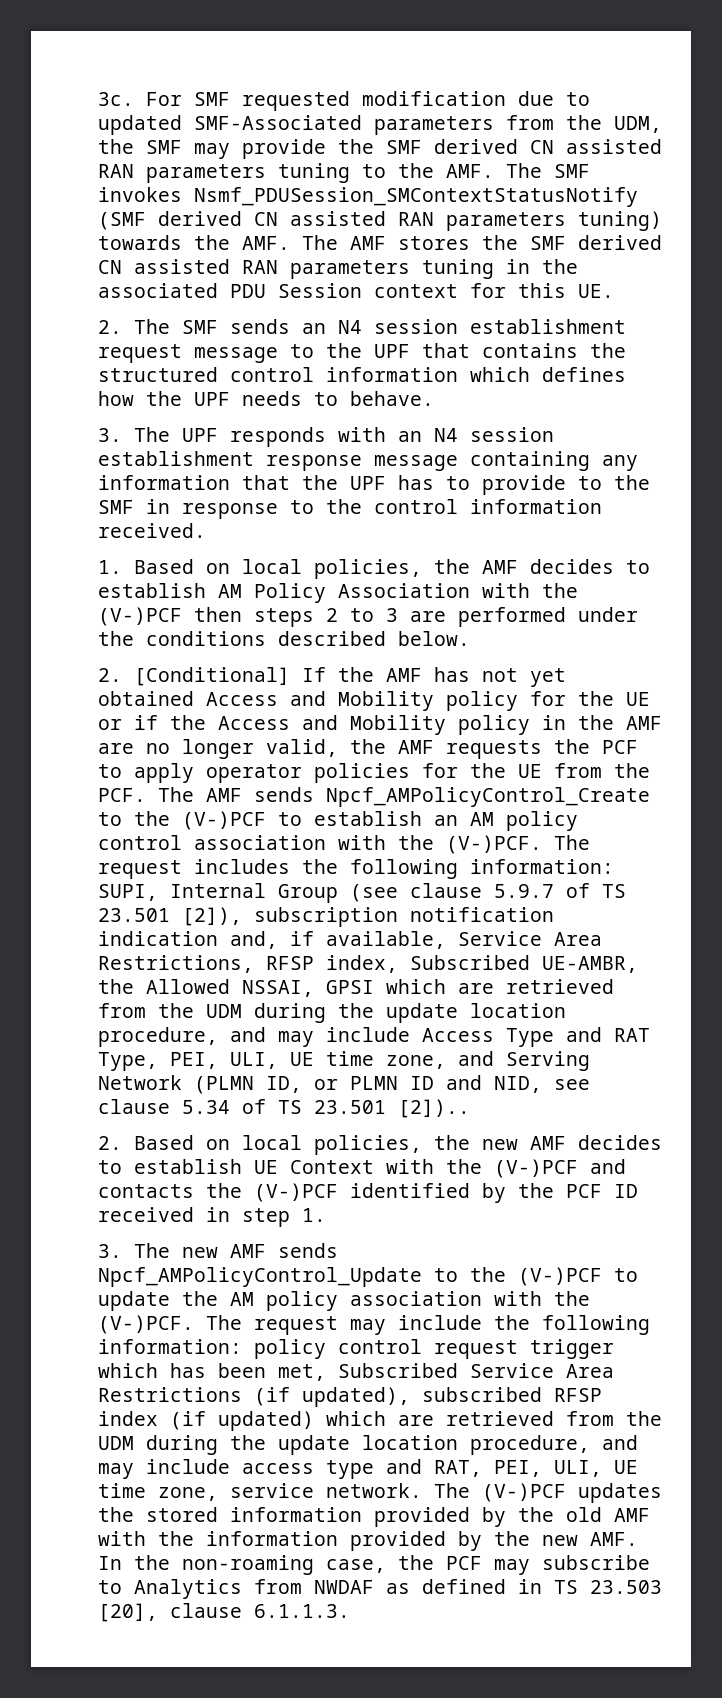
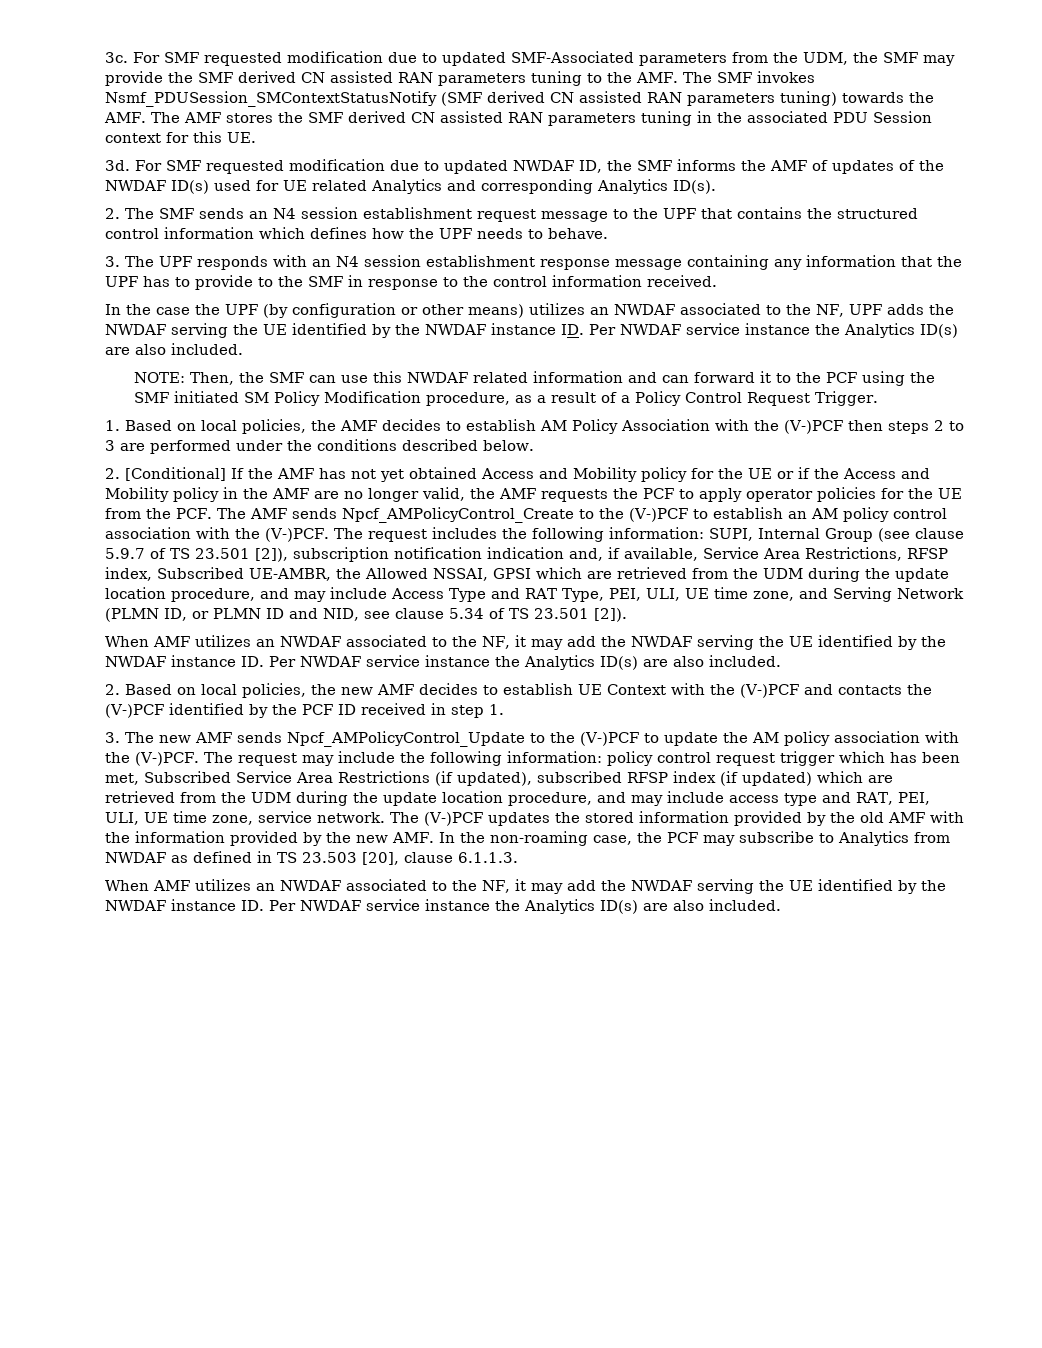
+ 3d. For SMF requested modification due to updated NWDAF ID, the SMF informs the AMF of updates of the NWDAF ID(s) used for UE related Analytics and corresponding Analytics ID(s).
+ In the case the UPF (by configuration or other means) utilizes an NWDAF associated to the NF, UPF adds the NWDAF serving the UE identified by the NWDAF instance ID. Per NWDAF service instance the Analytics ID(s) are also included.
+ NOTE: Then, the SMF can use this NWDAF related information and can forward it to the PCF using the SMF initiated SM Policy Modification procedure, as a result of a Policy Control Request Trigger.
- SUPI, Internal Group (see clause 5.9.7 of TS 23.501 [2]), subscription notification indication and, if available, Service Area Restrictions, RFSP index, Subscribed UE-AMBR, the Allowed NSSAI, GPSI which are retrieved from the UDM during the update location procedure, and may include Access Type and RAT Type, PEI, ULI, UE time zone, and Serving Network (PLMN ID, or PLMN ID and NID, see clause 5.34 of TS 23.501 [2])..
+ SUPI, Internal Group (see clause 5.9.7 of TS 23.501 [2]), subscription notification indication and, if available, Service Area Restrictions, RFSP index, Subscribed UE-AMBR, the Allowed NSSAI, GPSI which are retrieved from the UDM during the update location procedure, and may include Access Type and RAT Type, PEI, ULI, UE time zone, and Serving Network (PLMN ID, or PLMN ID and NID, see clause 5.34 of TS 23.501 [2]).
+ When AMF utilizes an NWDAF associated to the NF, it may add the NWDAF serving the UE identified by the NWDAF instance ID. Per NWDAF service instance the Analytics ID(s) are also included.
  The (V-)PCF updates the stored information provided by the old AMF with the information provided by the new AMF. In the non-roaming case, the PCF may subscribe to Analytics from NWDAF as defined in TS 23.503 [20], clause 6.1.1.3.
+ When AMF utilizes an NWDAF associated to the NF, it may add the NWDAF serving the UE identified by the NWDAF instance ID. Per NWDAF service instance the Analytics ID(s) are also included.

